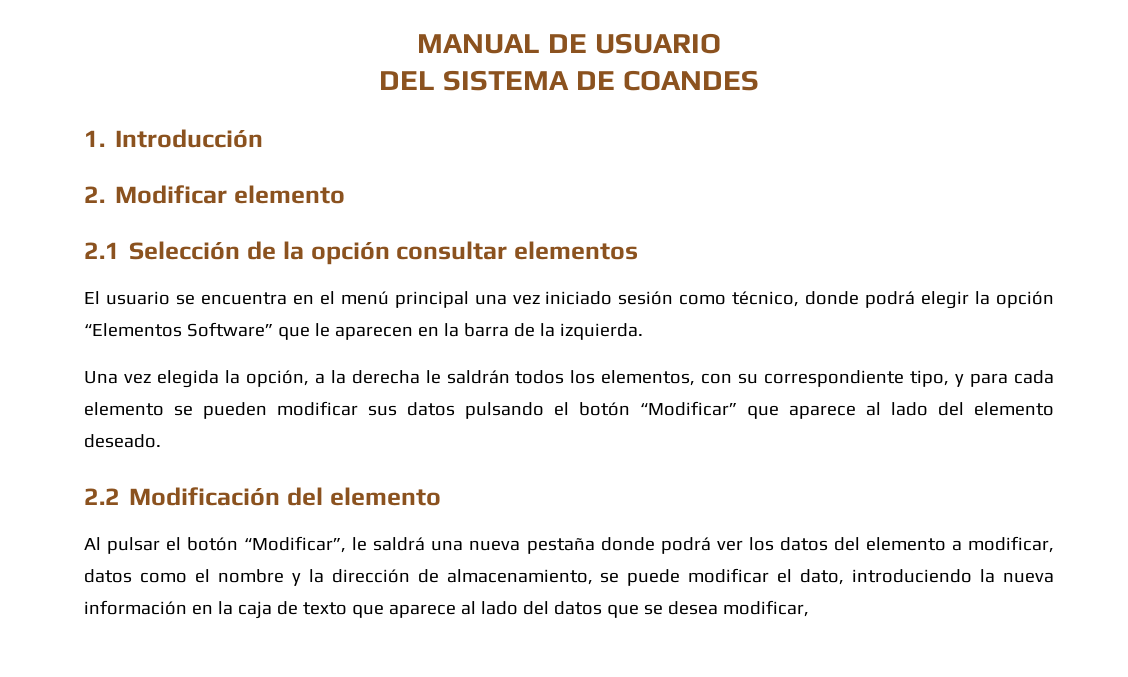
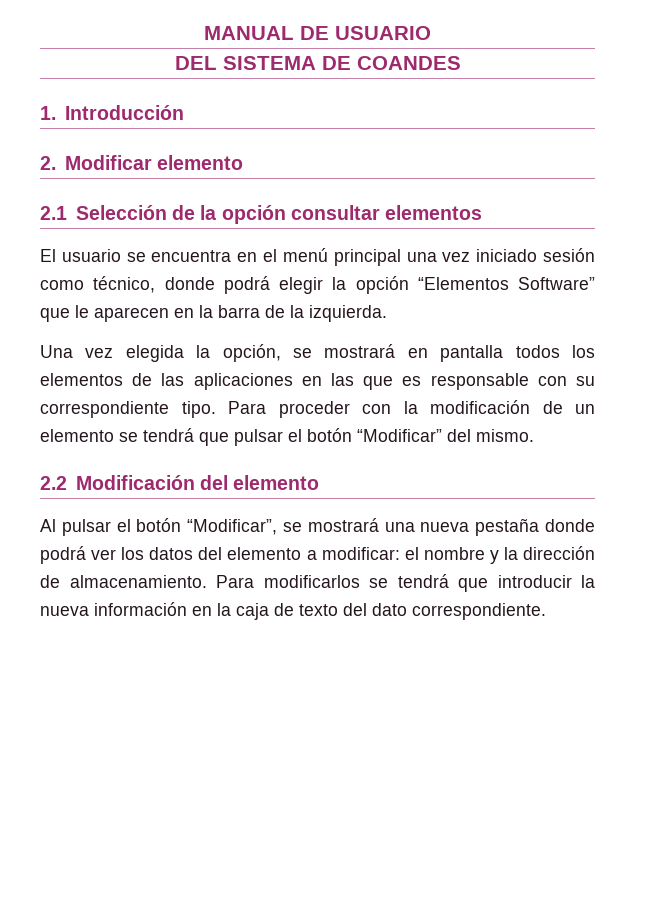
- Una vez elegida la opción, a la derecha le saldrán todos los elementos, con su correspondiente tipo, y para cada elemento se pueden modificar sus datos pulsando el botón “Modificar” que aparece al lado del elemento deseado.
+ Una vez elegida la opción, se mostrará en pantalla todos los elementos de las aplicaciones en las que es responsable con su correspondiente tipo. Para proceder con la modificación de un elemento se tendrá que pulsar el botón “Modificar” del mismo.
- Al pulsar el botón “Modificar”, le saldrá una nueva pestaña donde podrá ver los datos del elemento a modificar, datos como el nombre y la dirección de almacenamiento, se puede modificar el dato, introduciendo la nueva información en la caja de texto que aparece al lado del datos que se desea modificar,
+ Al pulsar el botón “Modificar”, se mostrará una nueva pestaña donde podrá ver los datos del elemento a modificar: el nombre y la dirección de almacenamiento. Para modificarlos se tendrá que introducir la nueva información en la caja de texto del dato correspondiente.

